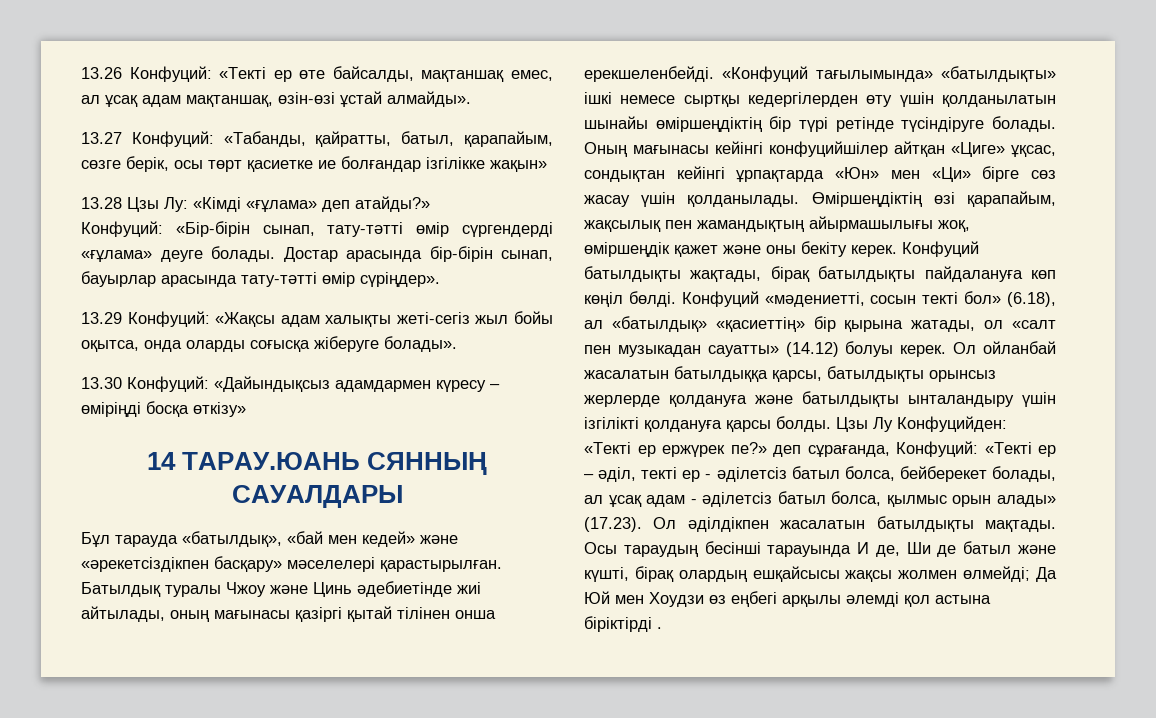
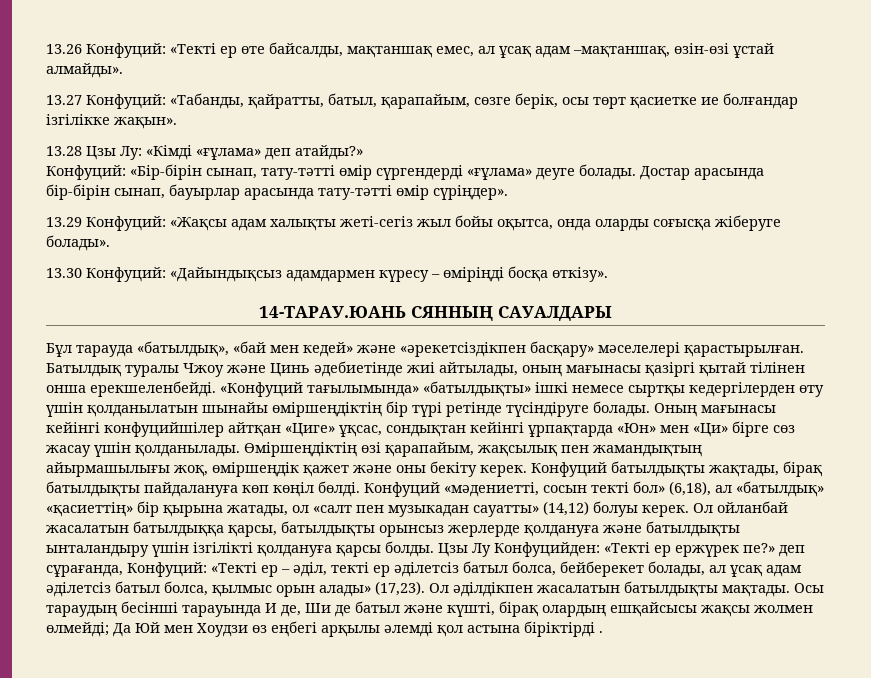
- 13.26 Конфуций: «Текті ер өте байсалды, мақтаншақ емес, ал ұсақ адам мақтаншақ, өзін-өзі ұстай алмайды».
+ 13.26 Конфуций: «Текті ер өте байсалды, мақтаншақ емес, ал ұсақ адам –мақтаншақ, өзін-өзі ұстай алмайды».
- 13.27 Конфуций: «Табанды, қайратты, батыл, қарапайым, сөзге берік, осы төрт қасиетке ие болғандар ізгілікке жақын»
+ 13.27 Конфуций: «Табанды, қайратты, батыл, қарапайым, сөзге берік, осы төрт қасиетке ие болғандар ізгілікке жақын».
- 13.30 Конфуций: «Дайындықсыз адамдармен күресу – өміріңді босқа өткізу»
- 14 ТАРАУ.ЮАНЬ СЯННЫҢ САУАЛДАРЫ
+ 13.30 Конфуций: «Дайындықсыз адамдармен күресу – өміріңді босқа өткізу».
+ 14-ТАРАУ.ЮАНЬ СЯННЫҢ САУАЛДАРЫ
- Конфуций «мәдениетті, сосын текті бол» (6.18), ал «батылдық» «қасиеттің» бір қырына жатады, ол «салт пен музыкадан сауатты» (14.12) болуы керек.
+ Конфуций «мәдениетті, сосын текті бол» (6,18), ал «батылдық» «қасиеттің» бір қырына жатады, ол «салт пен музыкадан сауатты» (14,12) болуы керек.
- Цзы Лу Конфуцийден: «Текті ер ержүрек пе?» деп сұрағанда, Конфуций: «Текті ер – әділ, текті ер - әділетсіз батыл болса, бейберекет болады, ал ұсақ адам - әділетсіз батыл болса, қылмыс орын алады» (17.23). Ол әділдікпен жасалатын батылдықты мақтады.
+ Цзы Лу Конфуцийден: «Текті ер ержүрек пе?» деп сұрағанда, Конфуций: «Текті ер – әділ, текті ер әділетсіз батыл болса, бейберекет болады, ал ұсақ адам әділетсіз батыл болса, қылмыс орын алады» (17,23). Ол әділдікпен жасалатын батылдықты мақтады.

